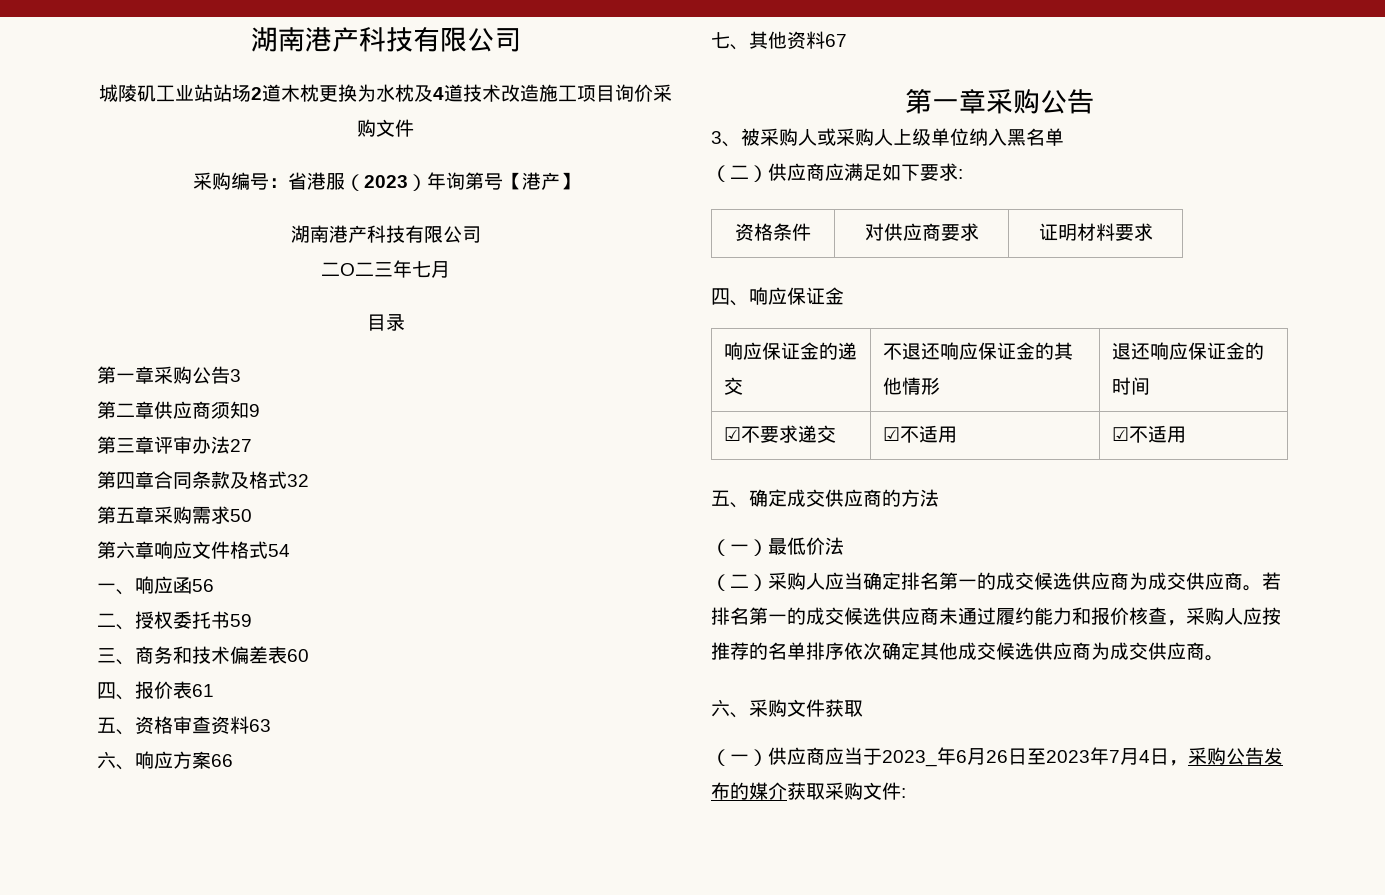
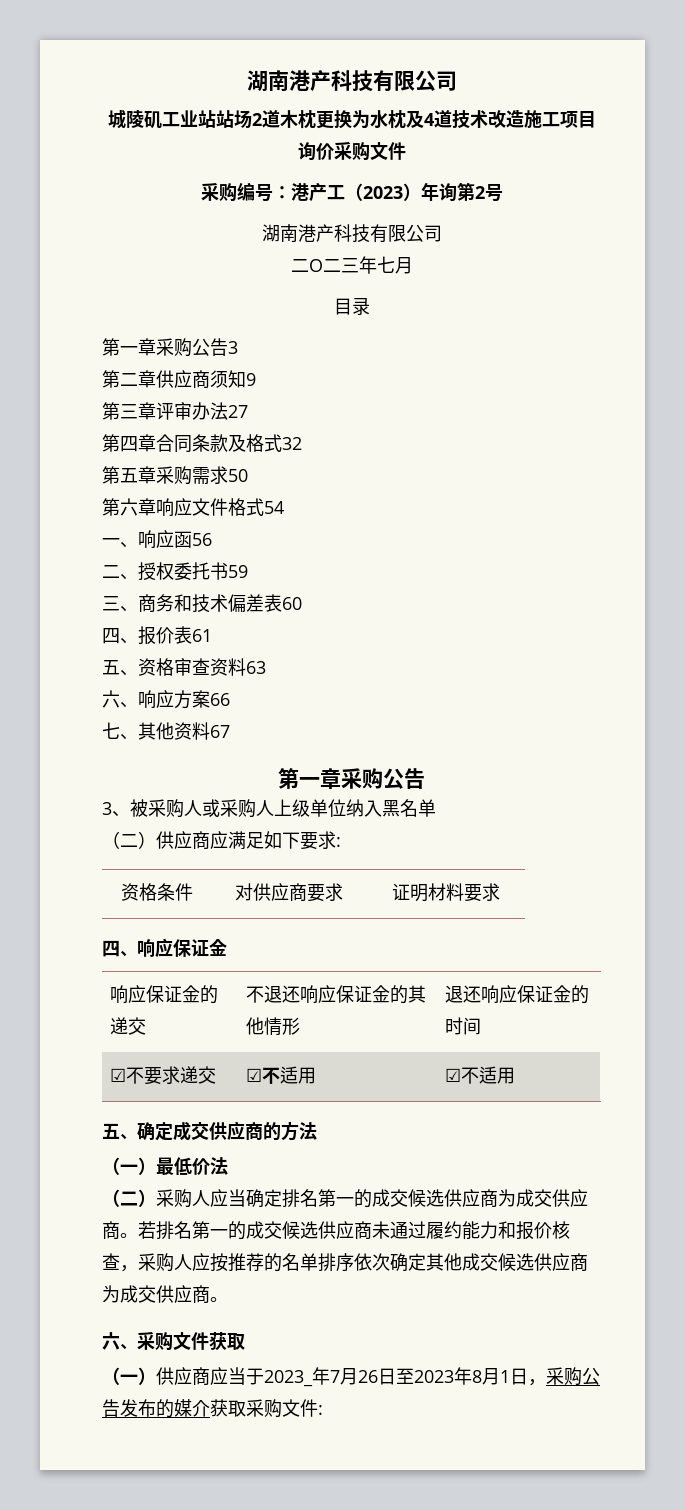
- 采购编号：省港服（2023）年询第号【港产】
+ 采购编号：港产工（2023）年询第2号
- （一）供应商应当于2023_年6月26日至2023年7月4日，采购公告发布的媒介获取采购文件:
+ （一）供应商应当于2023_年7月26日至2023年8月1日，采购公告发布的媒介获取采购文件:

